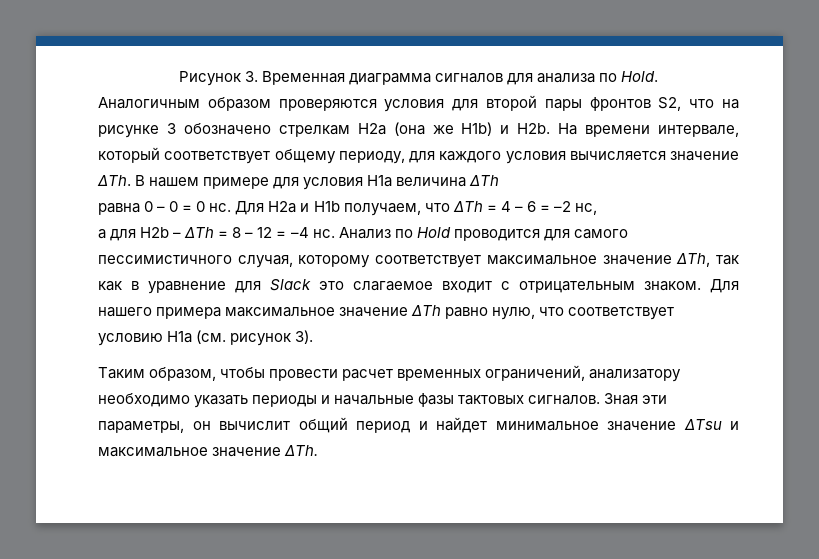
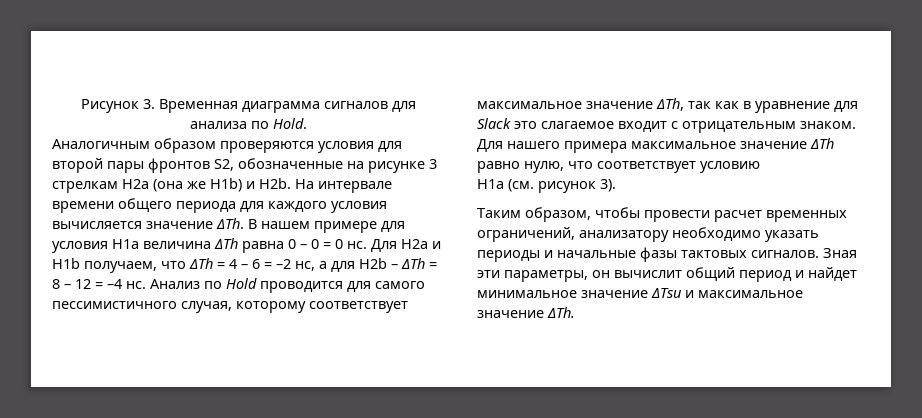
- Аналогичным образом проверяются условия для второй пары фронтов S2, что на рисунке 3 обозначено стрелкам H2a (она же H1b) и H2b. На времени интервале, который соответствует общему периоду, для каждого условия вычисляется значение ΔTh. В нашем примере для условия H1a величина ΔTh
- равна 0 – 0 = 0 нс.
+ Аналогичным образом проверяются условия для второй пары фронтов S2, обозначенные на рисунке 3 стрелкам H2a (она же H1b) и H2b. На интервале времени общего периода для каждого условия вычисляется значение ΔTh. В нашем примере для условия H1a величина ΔTh равна 0 – 0 = 0 нс.
- Для H2a и H1b получаем, что ΔTh = 4 – 6 = –2 нс,
- а для H2b – ΔTh = 8 – 12 = –4 нс.
+ Для H2a и H1b получаем, что ΔTh = 4 – 6 = –2 нс, а для H2b – ΔTh = 8 – 12 = –4 нс.
- Для нашего примера максимальное значение ΔTh равно нулю, что соответствует условию H1a (см. рисунок 3).
+ Для нашего примера максимальное значение ΔTh равно нулю, что соответствует условию
+ H1a (см. рисунок 3).

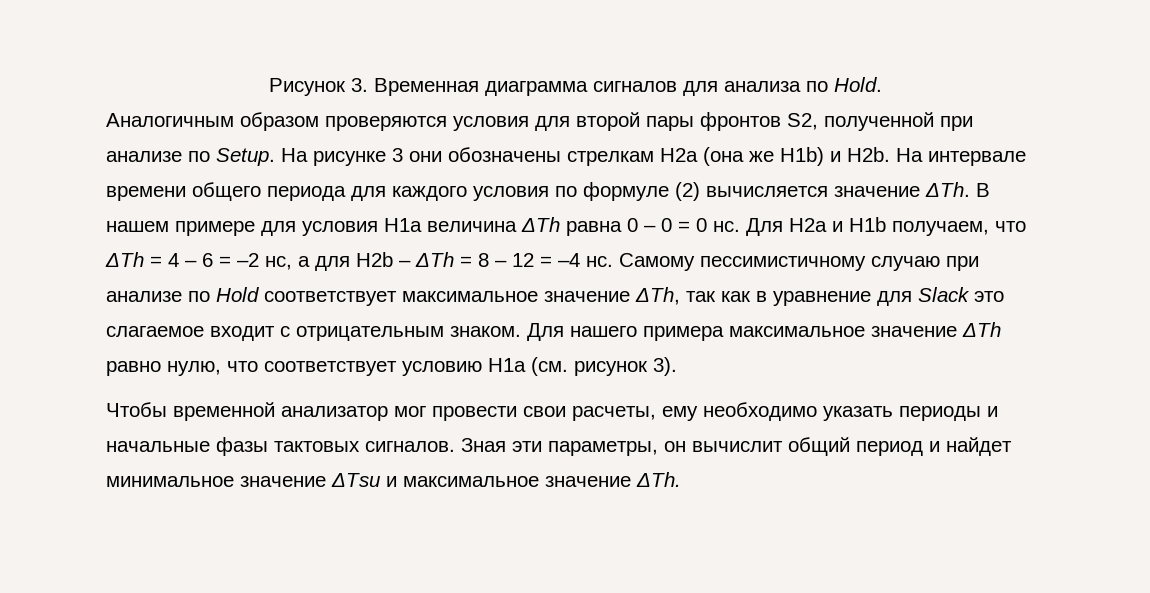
- Аналогичным образом проверяются условия для второй пары фронтов S2, обозначенные на рисунке 3 стрелкам H2a (она же H1b) и H2b. На интервале времени общего периода для каждого условия вычисляется значение ΔTh. В нашем примере для условия H1a величина ΔTh равна 0 – 0 = 0 нс.
+ Аналогичным образом проверяются условия для второй пары фронтов S2, полученной при анализе по Setup. На рисунке 3 они обозначены стрелкам H2a (она же H1b) и H2b. На интервале времени общего периода для каждого условия по формуле (2) вычисляется значение ΔTh. В нашем примере для условия H1a величина ΔTh равна 0 – 0 = 0 нс.
- Анализ по Hold проводится для самого пессимистичного случая, которому соответствует максимальное значение ΔTh, так как в уравнение для Slack это слагаемое входит с отрицательным знаком.
+ Самому пессимистичному случаю при анализе по Hold соответствует максимальное значение ΔTh, так как в уравнение для Slack это слагаемое входит с отрицательным знаком.
- Для нашего примера максимальное значение ΔTh равно нулю, что соответствует условию
- H1a (см. рисунок 3).
+ Для нашего примера максимальное значение ΔTh равно нулю, что соответствует условию H1a (см. рисунок 3).
- Таким образом, чтобы провести расчет временных ограничений, анализатору необходимо указать периоды и начальные фазы тактовых сигналов.
+ Чтобы временной анализатор мог провести свои расчеты, ему необходимо указать периоды и начальные фазы тактовых сигналов.

